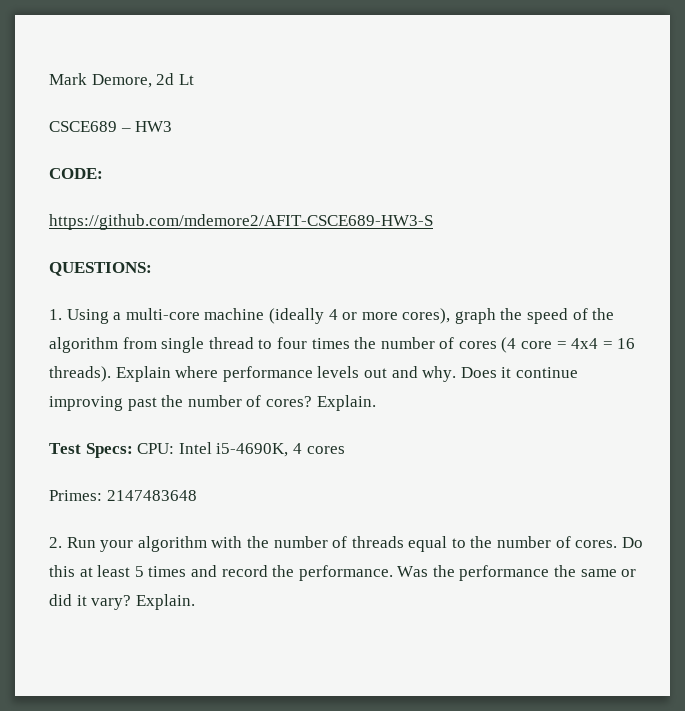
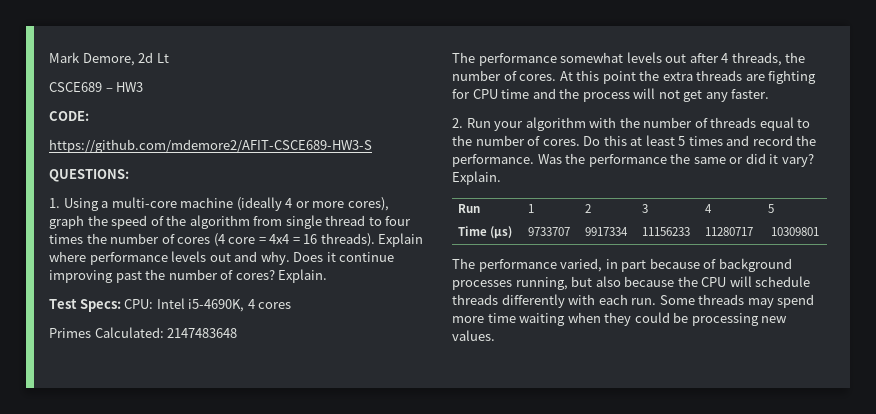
- Primes: 2147483648
+ Primes Calculated: 2147483648
+ The performance somewhat levels out after 4 threads, the number of cores. At this point the extra threads are fighting for CPU time and the process will not get any faster.
+ Run | 1 | 2 | 3 | 4 | 5
+ Time (μs) | 9733707 | 9917334 | 11156233 | 11280717 | 10309801
+ The performance varied, in part because of background processes running, but also because the CPU will schedule threads differently with each run. Some threads may spend more time waiting when they could be processing new values.

